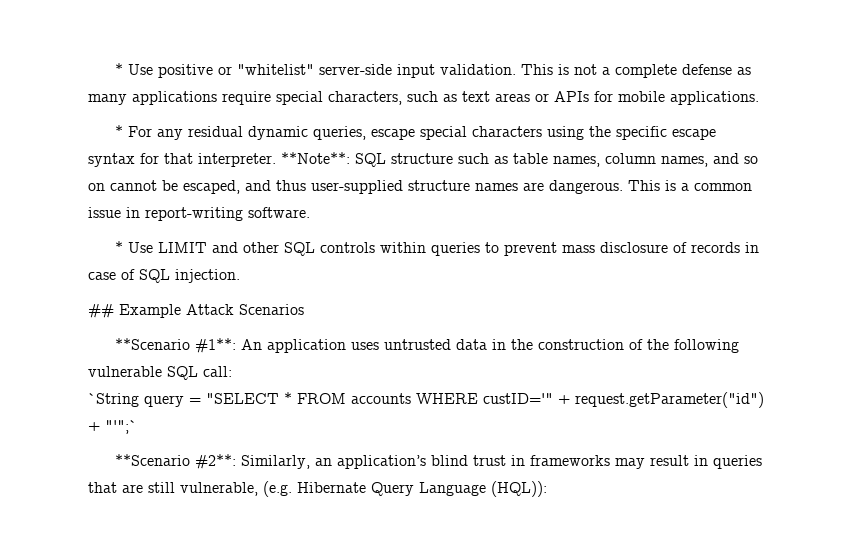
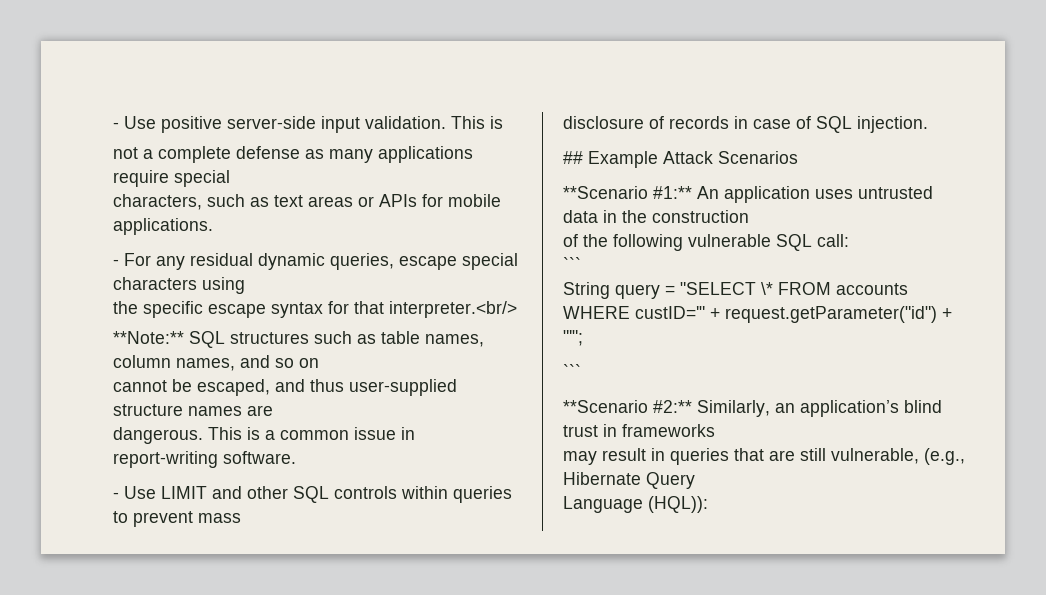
- * Use positive or "whitelist" server-side input validation. This is not a complete defense as many applications require special characters, such as text areas or APIs for mobile applications.
+ - Use positive server-side input validation. This is
+ not a complete defense as many applications require special
+ characters, such as text areas or APIs for mobile applications.
- * For any residual dynamic queries, escape special characters using the specific escape syntax for that interpreter. **Note**: SQL structure such as table names, column names, and so on cannot be escaped, and thus user-supplied structure names are dangerous.
+ - For any residual dynamic queries, escape special characters using
+ the specific escape syntax for that interpreter.<br/>
+ **Note:** SQL structures such as table names, column names, and so on
+ cannot be escaped, and thus user-supplied structure names are
+ dangerous.
- * Use LIMIT and other SQL controls within queries to prevent mass disclosure of records in case of SQL injection.
+ - Use LIMIT and other SQL controls within queries to prevent mass
+ disclosure of records in case of SQL injection.
- **Scenario #1**: An application uses untrusted data in the construction of the following vulnerable SQL call:
- `String query = "SELECT * FROM accounts WHERE custID='" + request.getParameter("id") + "'";`
- **Scenario #2**: Similarly, an application’s blind trust in frameworks may result in queries that are still vulnerable, (e.g. Hibernate Query Language (HQL)):
+ **Scenario #1:** An application uses untrusted data in the construction
+ of the following vulnerable SQL call:
+ ```
+ String query = "SELECT \* FROM accounts WHERE custID='" + request.getParameter("id") + "'";
+ ```
+ **Scenario #2:** Similarly, an application’s blind trust in frameworks
+ may result in queries that are still vulnerable, (e.g., Hibernate Query
+ Language (HQL)):

